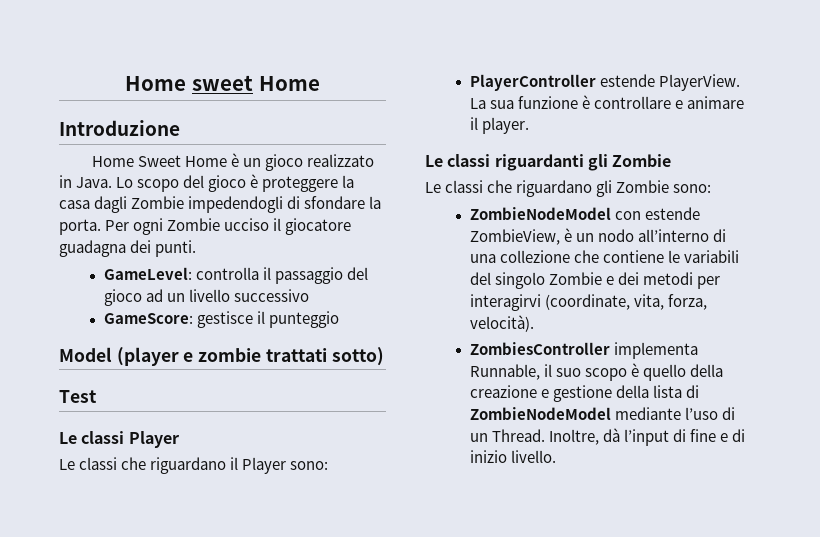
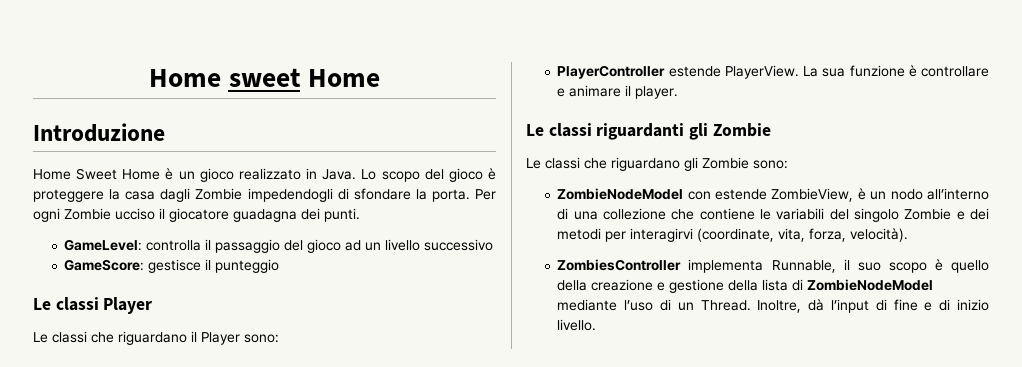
- Model (player e zombie trattati sotto)
- Test

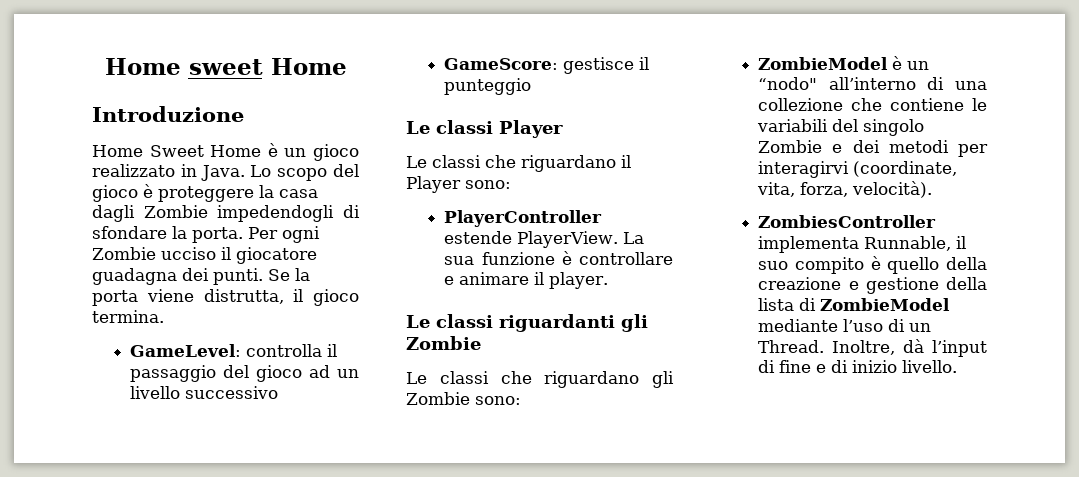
+ Se la porta viene distrutta, il gioco termina.
- ZombieNodeModel con estende ZombieView, è un nodo all’interno di una collezione che contiene le variabili del singolo Zombie e dei metodi per interagirvi (coordinate, vita, forza, velocità).
+ ZombieModel è un “nodo" all’interno di una collezione che contiene le variabili del singolo Zombie e dei metodi per interagirvi (coordinate, vita, forza, velocità).
- ZombiesController implementa Runnable, il suo scopo è quello della creazione e gestione della lista di ZombieNodeModel mediante l’uso di un Thread.
+ ZombiesController implementa Runnable, il suo compito è quello della creazione e gestione della lista di ZombieModel mediante l’uso di un Thread.

